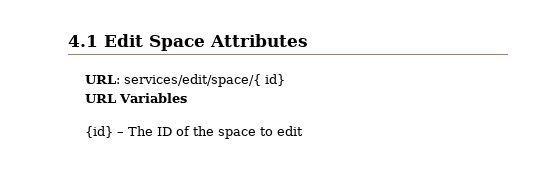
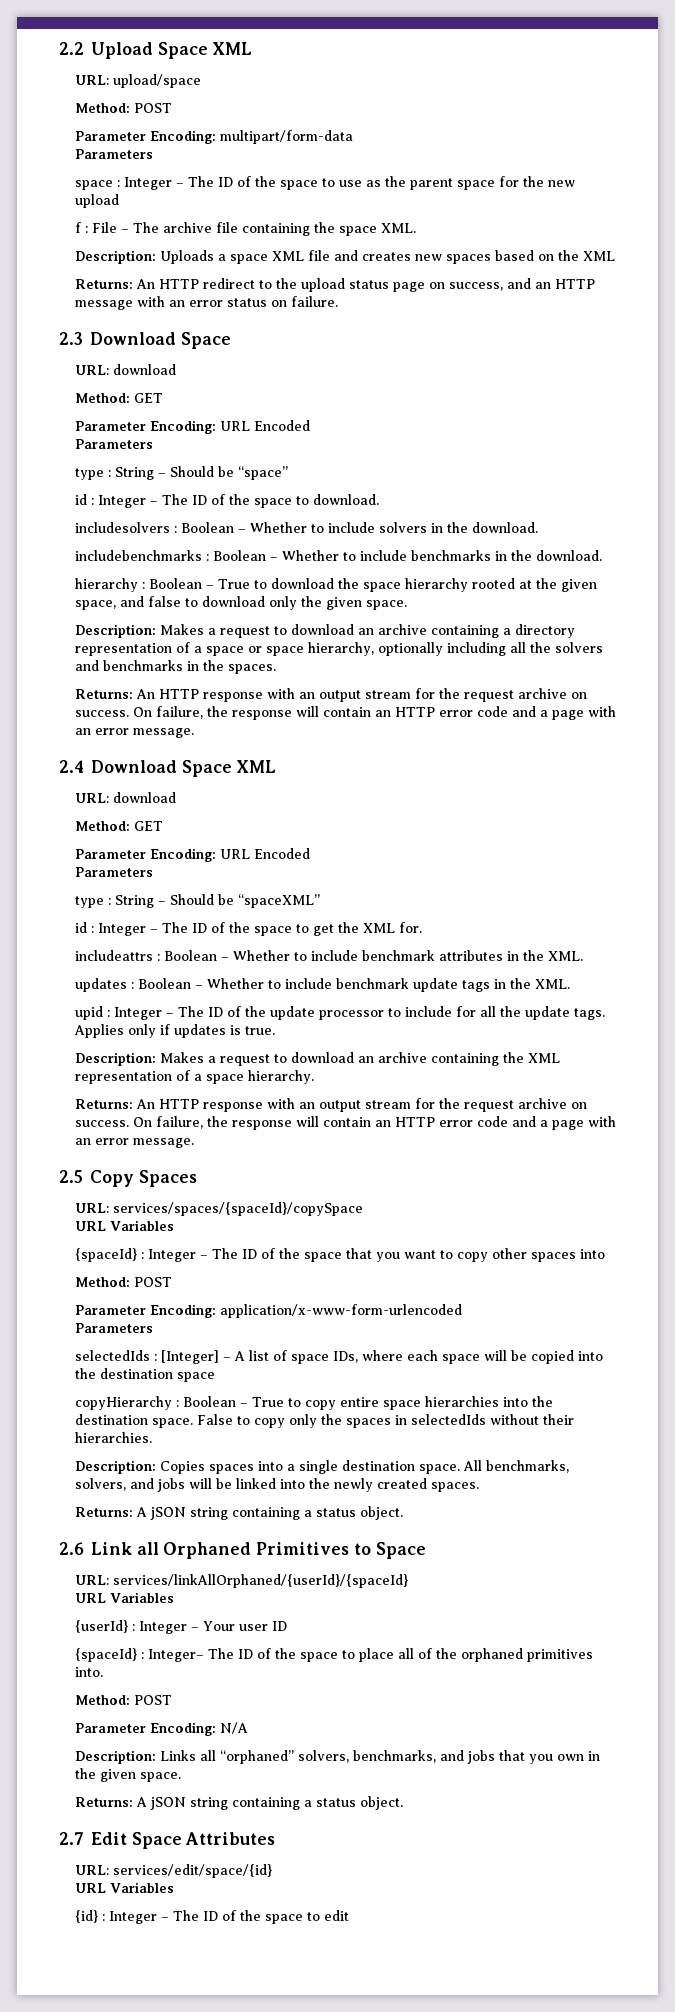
- 4.1 Edit Space Attributes
+ 2.2 Upload Space XML
+ URL: upload/space
+ Method: POST
+ Parameter Encoding: multipart/form-data
+ Parameters
+ space : Integer – The ID of the space to use as the parent space for the new upload
+ f : File – The archive file containing the space XML.
+ Description: Uploads a space XML file and creates new spaces based on the XML
+ Returns: An HTTP redirect to the upload status page on success, and an HTTP message with an error status on failure.
+ 2.3 Download Space
+ URL: download
+ Method: GET
+ Parameter Encoding: URL Encoded
+ Parameters
+ type : String – Should be “space”
+ id : Integer – The ID of the space to download.
+ includesolvers : Boolean – Whether to include solvers in the download.
+ includebenchmarks : Boolean – Whether to include benchmarks in the download.
+ hierarchy : Boolean – True to download the space hierarchy rooted at the given space, and false to download only the given space.
+ Description: Makes a request to download an archive containing a directory representation of a space or space hierarchy, optionally including all the solvers and benchmarks in the spaces.
+ Returns: An HTTP response with an output stream for the request archive on success. On failure, the response will contain an HTTP error code and a page with an error message.
+ 2.4 Download Space XML
+ URL: download
+ Method: GET
+ Parameter Encoding: URL Encoded
+ Parameters
+ type : String – Should be “spaceXML”
+ id : Integer – The ID of the space to get the XML for.
+ includeattrs : Boolean – Whether to include benchmark attributes in the XML.
+ updates : Boolean – Whether to include benchmark update tags in the XML.
+ upid : Integer – The ID of the update processor to include for all the update tags. Applies only if updates is true.
+ Description: Makes a request to download an archive containing the XML representation of a space hierarchy.
+ Returns: An HTTP response with an output stream for the request archive on success. On failure, the response will contain an HTTP error code and a page with an error message.
+ 2.5 Copy Spaces
+ URL: services/spaces/{spaceId}/copySpace
+ URL Variables
+ {spaceId} : Integer – The ID of the space that you want to copy other spaces into
+ Method: POST
+ Parameter Encoding: application/x-www-form-urlencoded
+ Parameters
+ selectedIds : [Integer] – A list of space IDs, where each space will be copied into the destination space
+ copyHierarchy : Boolean – True to copy entire space hierarchies into the destination space. False to copy only the spaces in selectedIds without their hierarchies.
+ Description: Copies spaces into a single destination space. All benchmarks, solvers, and jobs will be linked into the newly created spaces.
+ Returns: A jSON string containing a status object.
+ 2.6 Link all Orphaned Primitives to Space
+ URL: services/linkAllOrphaned/{userId}/{spaceId}
+ URL Variables
+ {userId} : Integer – Your user ID
+ {spaceId} : Integer– The ID of the space to place all of the orphaned primitives into.
+ Method: POST
+ Parameter Encoding: N/A
+ Description: Links all “orphaned” solvers, benchmarks, and jobs that you own in the given space.
+ Returns: A jSON string containing a status object.
+ 2.7 Edit Space Attributes
- URL: services/edit/space/{ id}
+ URL: services/edit/space/{id}
- {id} – The ID of the space to edit
+ {id} : Integer – The ID of the space to edit

